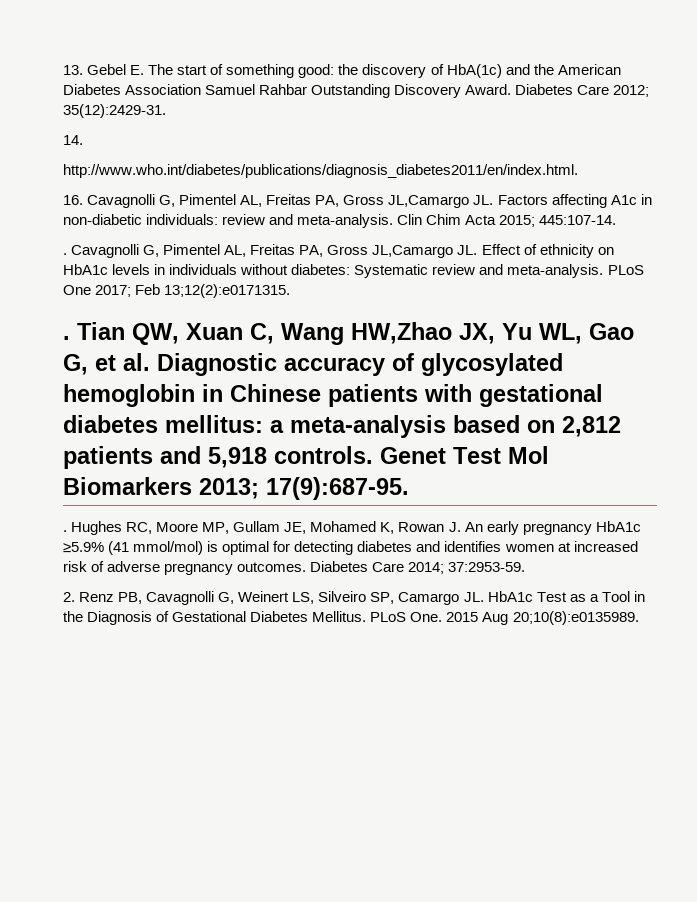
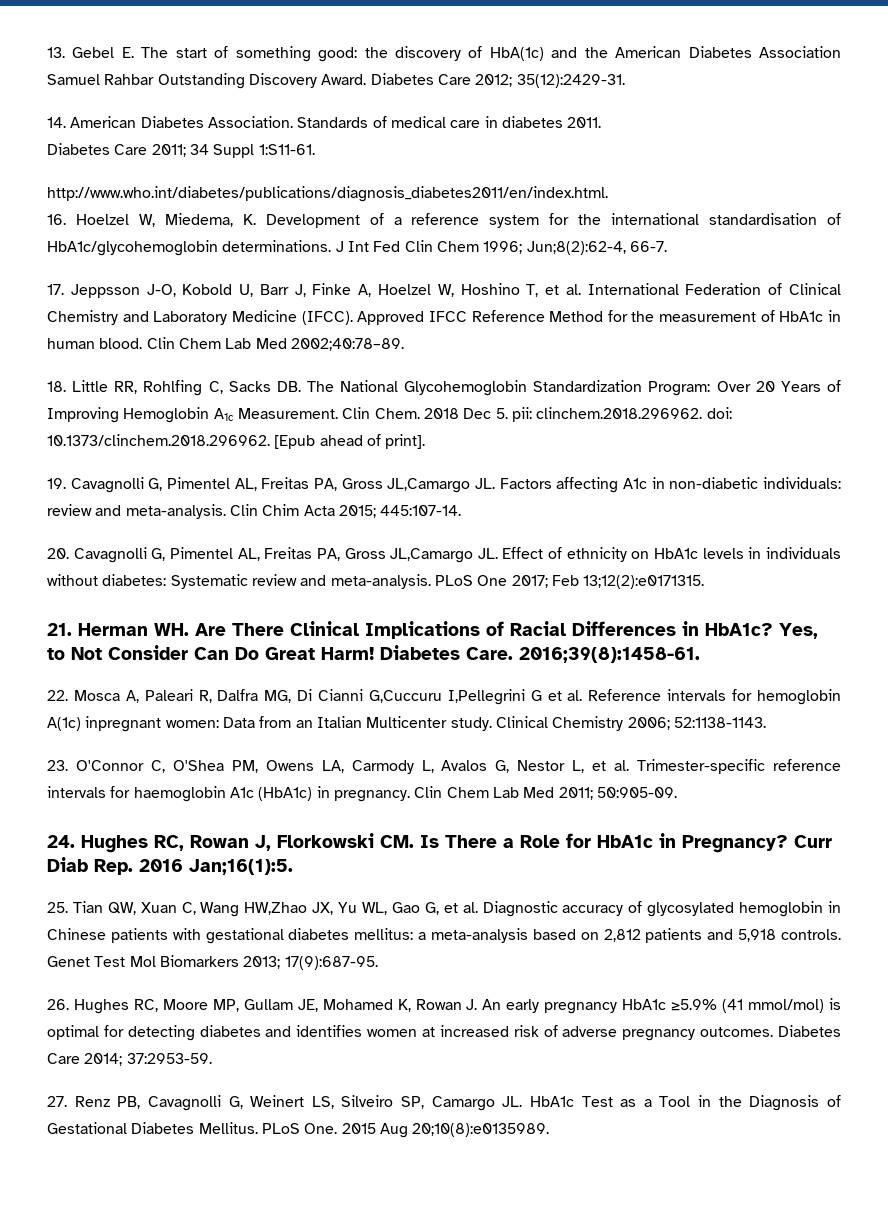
- 14.
+ 14. American Diabetes Association. Standards of medical care in diabetes 2011.
+ Diabetes Care 2011; 34 Suppl 1:S11-61.
  http://www.who.int/diabetes/publications/diagnosis_diabetes2011/en/index.html.
- 16. Cavagnolli G, Pimentel AL, Freitas PA, Gross JL,Camargo JL. Factors affecting A1c in non-diabetic individuals: review and meta-analysis.
+ 16. Hoelzel W, Miedema, K. Development of a reference system for the international standardisation of HbA1c/glycohemoglobin determinations. J Int Fed Clin Chem 1996; Jun;8(2):62-4, 66-7.
+ 17. Jeppsson J-O, Kobold U, Barr J, Finke A, Hoelzel W, Hoshino T, et al. International Federation of Clinical Chemistry and Laboratory Medicine (IFCC). Approved IFCC Reference Method for the measurement of HbA1c in human blood. Clin Chem Lab Med 2002;40:78–89.
+ 18. Little RR, Rohlfing C, Sacks DB. The National Glycohemoglobin Standardization Program: Over 20 Years of Improving Hemoglobin A1c Measurement. Clin Chem. 2018 Dec 5. pii: clinchem.2018.296962. doi: 10.1373/clinchem.2018.296962. [Epub ahead of print].
+ 19. Cavagnolli G, Pimentel AL, Freitas PA, Gross JL,Camargo JL. Factors affecting A1c in non-diabetic individuals: review and meta-analysis.
- . Cavagnolli G, Pimentel AL, Freitas PA, Gross JL,Camargo JL. Effect of ethnicity on HbA1c levels in individuals without diabetes: Systematic review and meta-analysis.
+ 20. Cavagnolli G, Pimentel AL, Freitas PA, Gross JL,Camargo JL. Effect of ethnicity on HbA1c levels in individuals without diabetes: Systematic review and meta-analysis.
- . Tian QW, Xuan C, Wang HW,Zhao JX, Yu WL, Gao G, et al. Diagnostic accuracy of glycosylated hemoglobin in Chinese patients with gestational diabetes mellitus: a meta-analysis based on 2,812 patients and 5,918 controls.
+ 21. Herman WH. Are There Clinical Implications of Racial Differences in HbA1c? Yes, to Not Consider Can Do Great Harm! Diabetes Care. 2016;39(8):1458-61.
+ 22. Mosca A, Paleari R, Dalfra MG, Di Cianni G,Cuccuru I,Pellegrini G et al. Reference intervals for hemoglobin A(1c) inpregnant women: Data from an Italian Multicenter study. Clinical Chemistry 2006; 52:1138-1143.
+ 23. O'Connor C, O'Shea PM, Owens LA, Carmody L, Avalos G, Nestor L, et al. Trimester-specific reference intervals for haemoglobin A1c (HbA1c) in pregnancy. Clin Chem Lab Med 2011; 50:905-09.
+ 24. Hughes RC, Rowan J, Florkowski CM. Is There a Role for HbA1c in Pregnancy? Curr Diab Rep. 2016 Jan;16(1):5.
+ 25. Tian QW, Xuan C, Wang HW,Zhao JX, Yu WL, Gao G, et al. Diagnostic accuracy of glycosylated hemoglobin in Chinese patients with gestational diabetes mellitus: a meta-analysis based on 2,812 patients and 5,918 controls.
- . Hughes RC, Moore MP, Gullam JE, Mohamed K, Rowan J. An early pregnancy HbA1c ≥5.9% (41 mmol/mol) is optimal for detecting diabetes and identifies women at increased risk of adverse pregnancy outcomes.
+ 26. Hughes RC, Moore MP, Gullam JE, Mohamed K, Rowan J. An early pregnancy HbA1c ≥5.9% (41 mmol/mol) is optimal for detecting diabetes and identifies women at increased risk of adverse pregnancy outcomes.
- 2. Renz PB, Cavagnolli G, Weinert LS, Silveiro SP, Camargo JL. HbA1c Test as a Tool in the Diagnosis of Gestational Diabetes Mellitus.
+ 27. Renz PB, Cavagnolli G, Weinert LS, Silveiro SP, Camargo JL. HbA1c Test as a Tool in the Diagnosis of Gestational Diabetes Mellitus.

